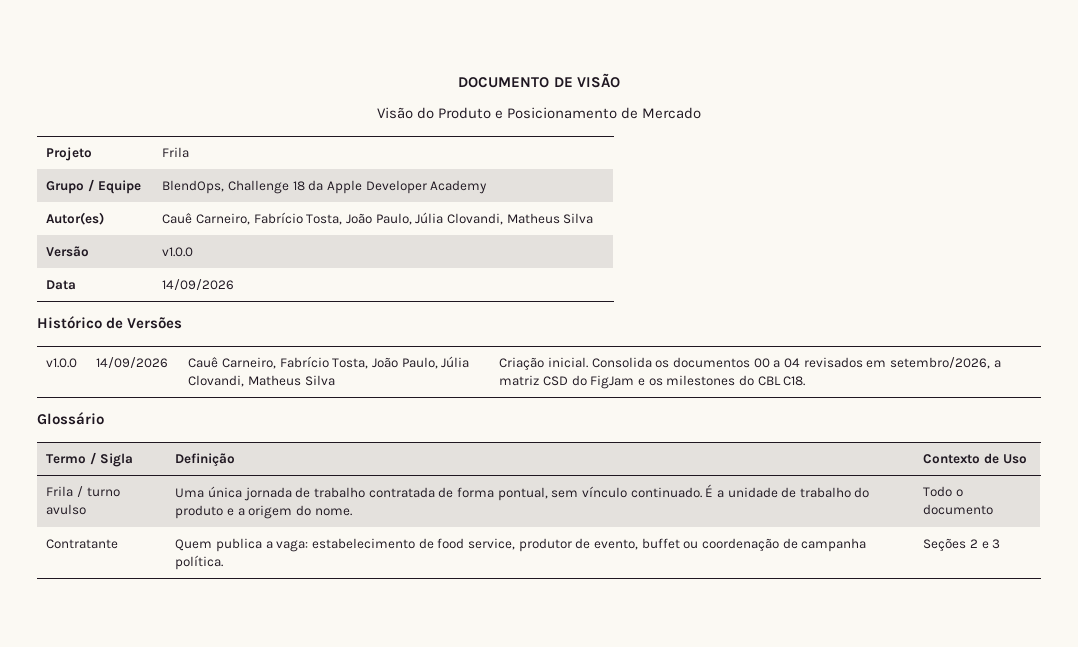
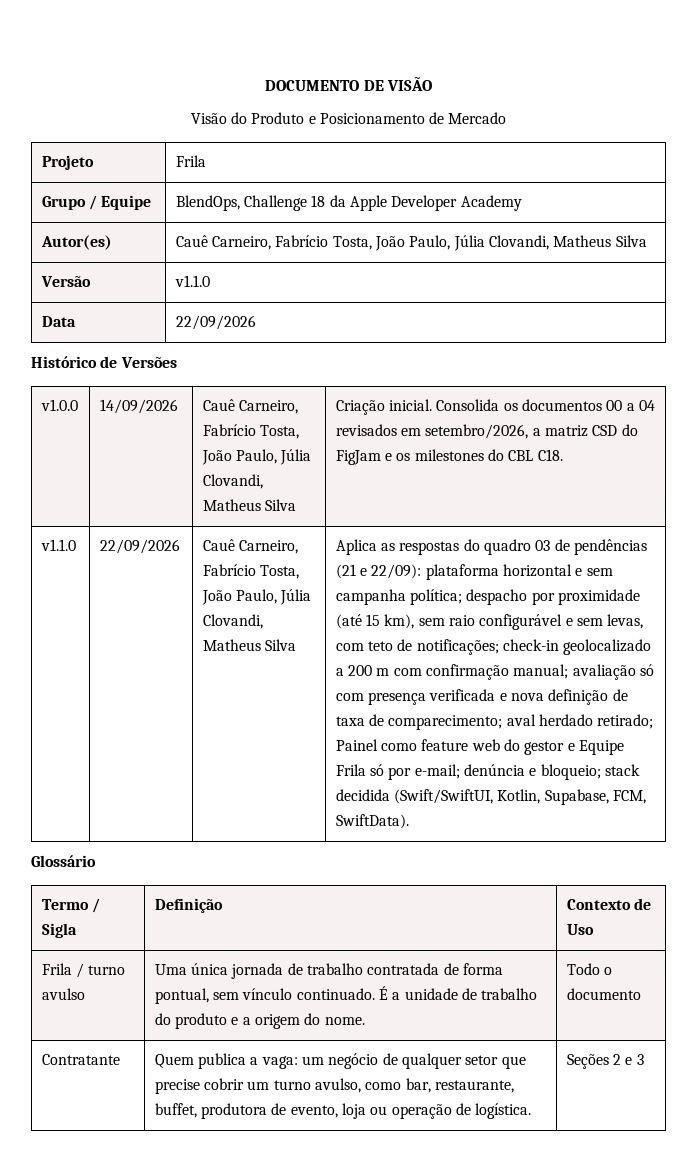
- Versão | v1.0.0
+ Versão | v1.1.0
- Data | 14/09/2026
+ Data | 22/09/2026
+ v1.1.0 | 22/09/2026 | Cauê Carneiro, Fabrício Tosta, João Paulo, Júlia Clovandi, Matheus Silva | Aplica as respostas do quadro 03 de pendências (21 e 22/09): plataforma horizontal e sem campanha política; despacho por proximidade (até 15 km), sem raio configurável e sem levas, com teto de notificações; check-in geolocalizado a 200 m com confirmação manual; avaliação só com presença verificada e nova definição de taxa de comparecimento; aval herdado retirado; Painel como feature web do gestor e Equipe Frila só por e-mail; denúncia e bloqueio; stack decidida (Swift/SwiftUI, Kotlin, Supabase, FCM, SwiftData).
- Contratante | Quem publica a vaga: estabelecimento de food service, produtor de evento, buffet ou coordenação de campanha política. | Seções 2 e 3
+ Contratante | Quem publica a vaga: um negócio de qualquer setor que precise cobrir um turno avulso, como bar, restaurante, buffet, produtora de evento, loja ou operação de logística. | Seções 2 e 3

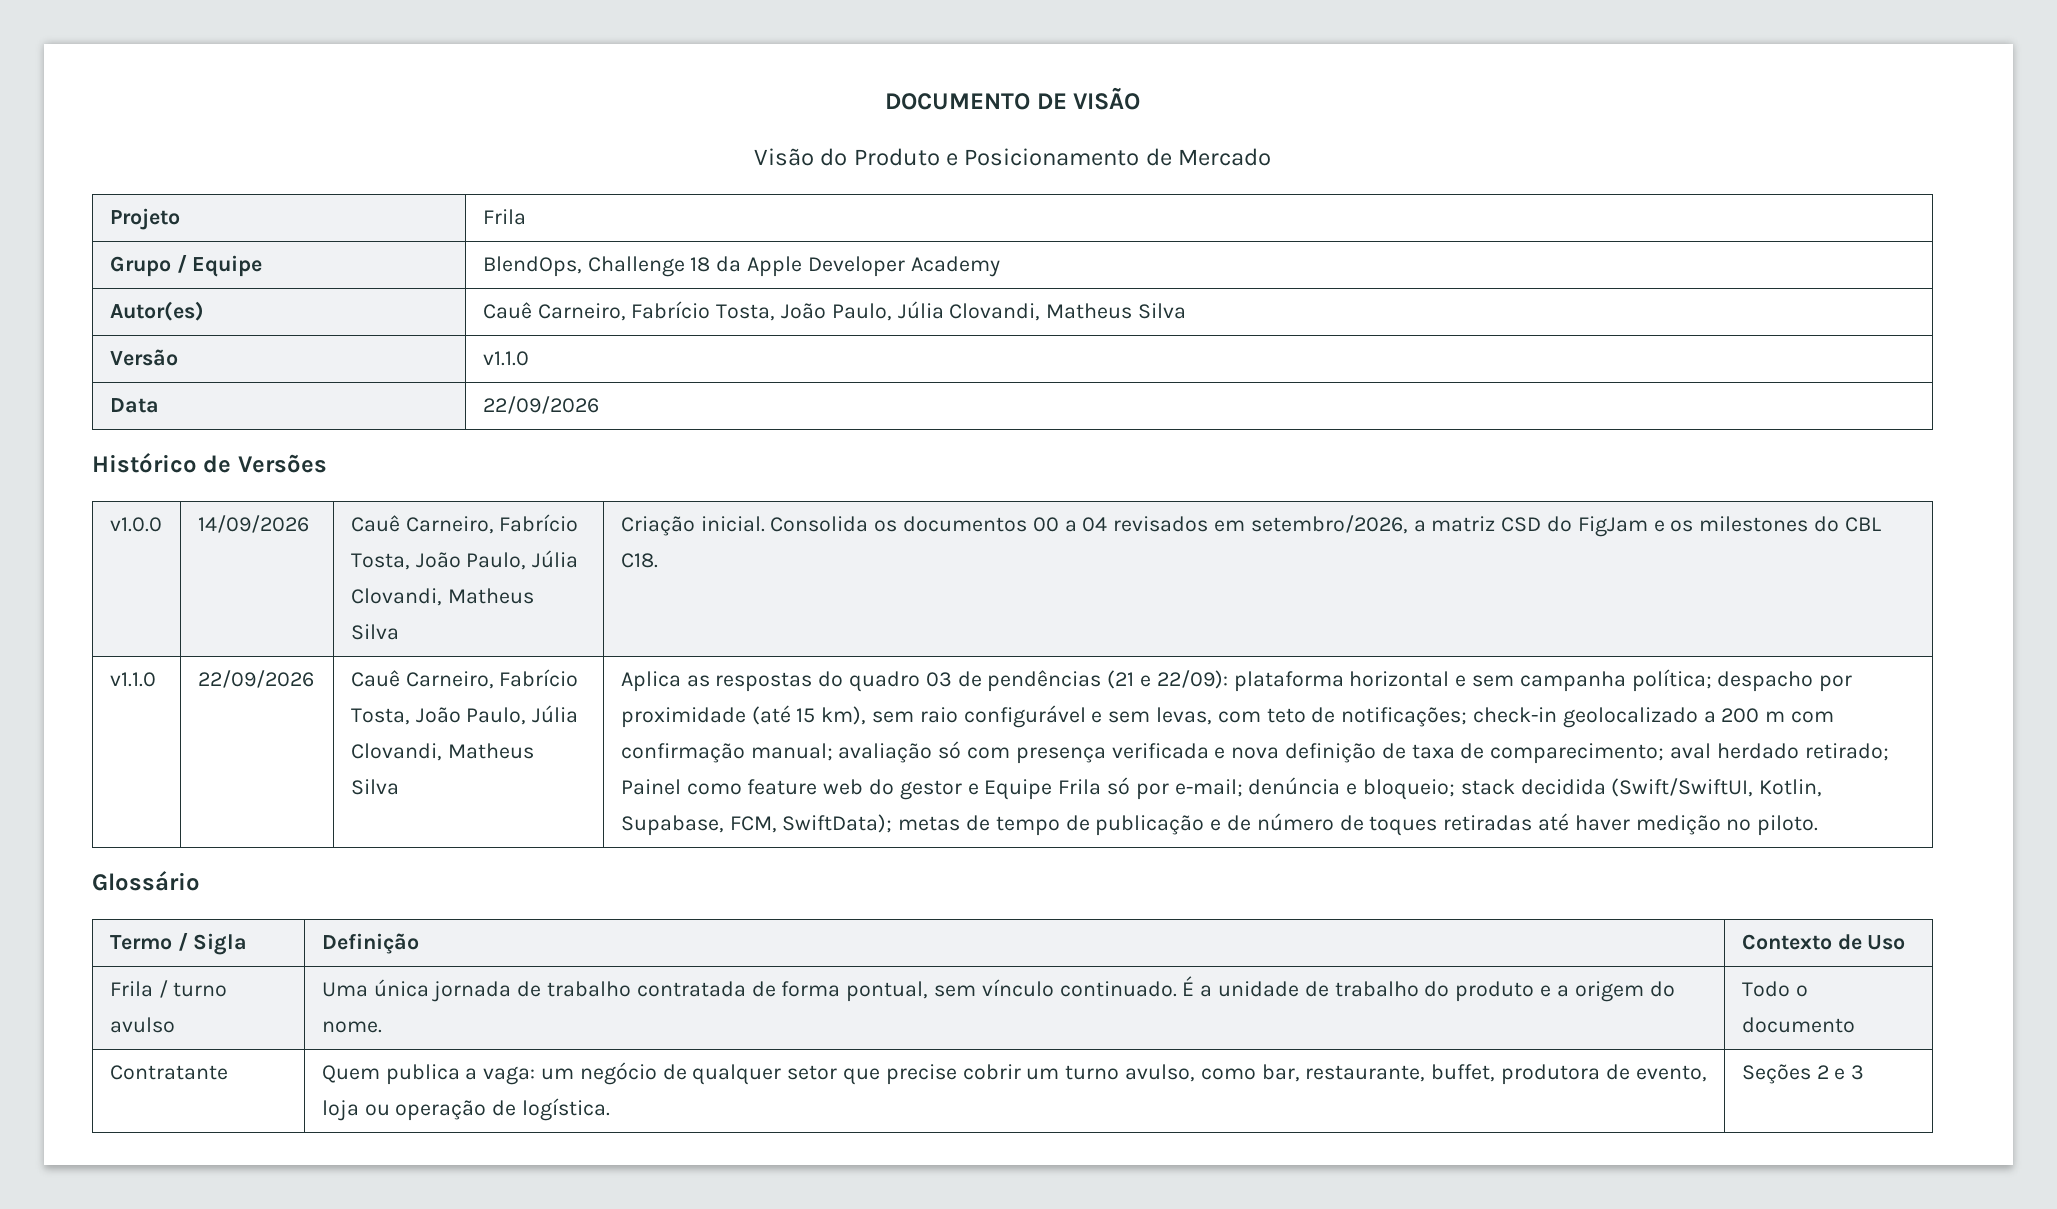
- stack decidida (Swift/SwiftUI, Kotlin, Supabase, FCM, SwiftData).
+ stack decidida (Swift/SwiftUI, Kotlin, Supabase, FCM, SwiftData); metas de tempo de publicação e de número de toques retiradas até haver medição no piloto.

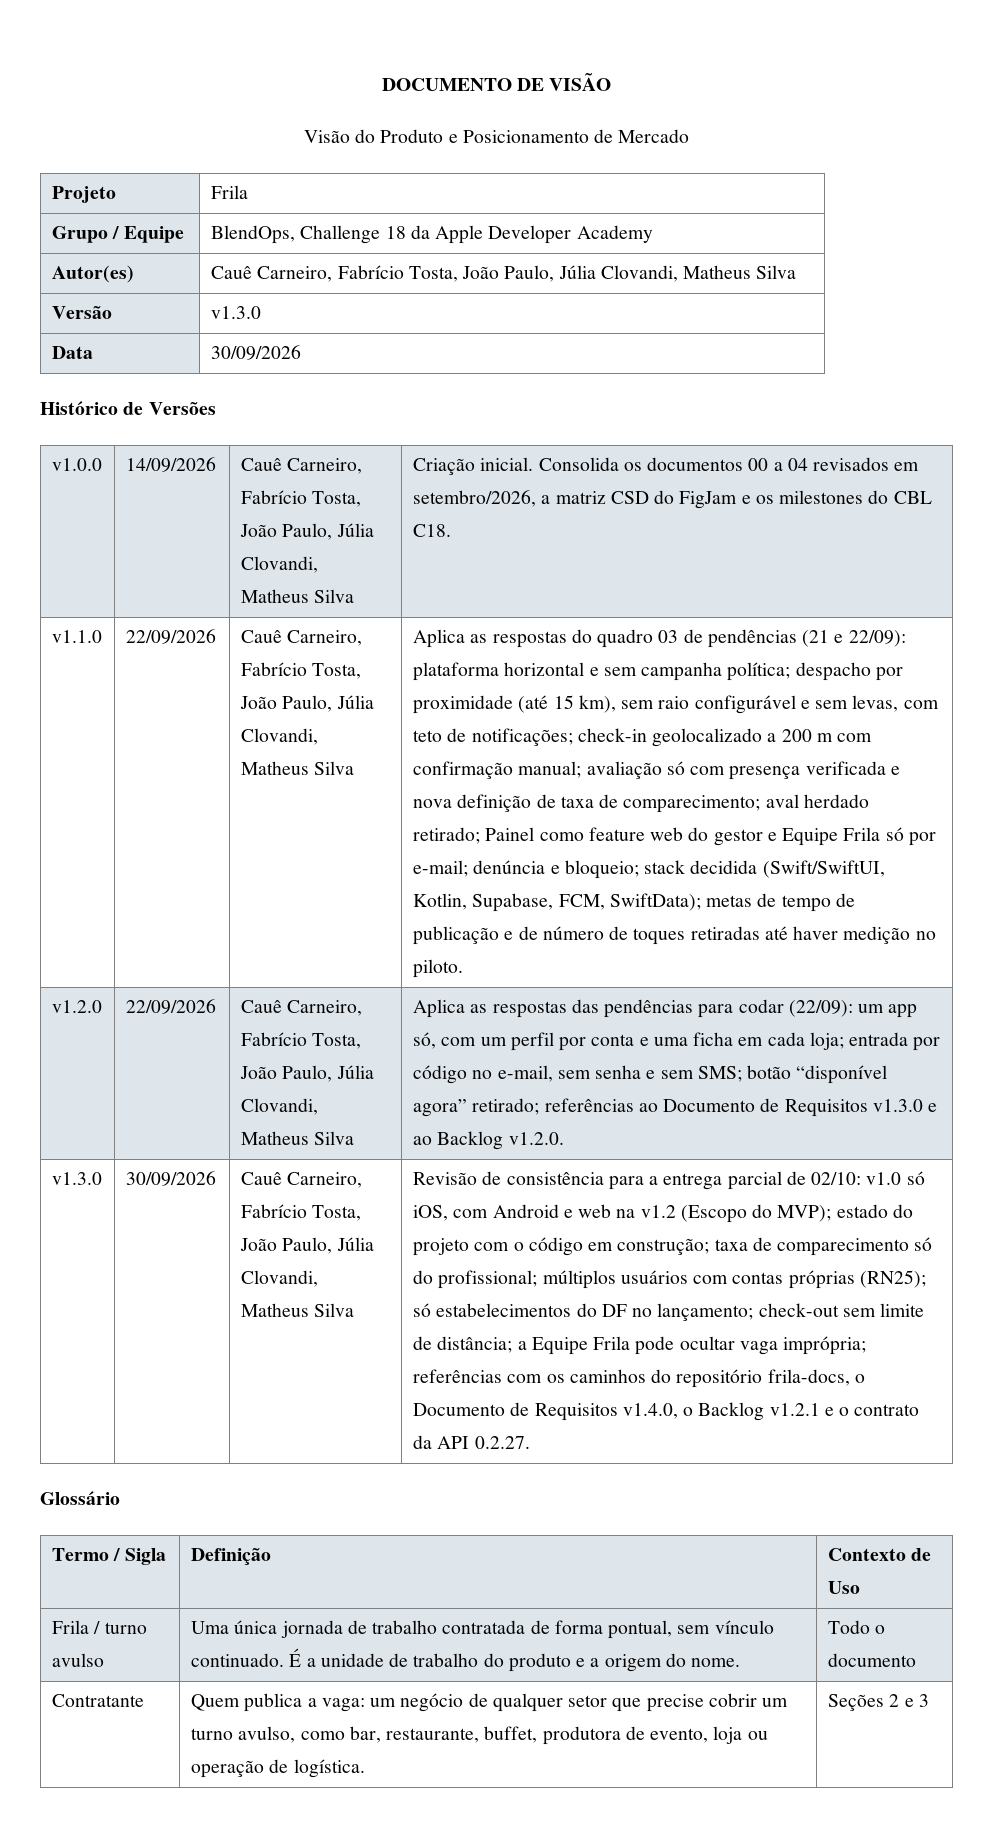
- Versão | v1.1.0
+ Versão | v1.3.0
- Data | 22/09/2026
+ Data | 30/09/2026
+ v1.2.0 | 22/09/2026 | Cauê Carneiro, Fabrício Tosta, João Paulo, Júlia Clovandi, Matheus Silva | Aplica as respostas das pendências para codar (22/09): um app só, com um perfil por conta e uma ficha em cada loja; entrada por código no e-mail, sem senha e sem SMS; botão “disponível agora” retirado; referências ao Documento de Requisitos v1.3.0 e ao Backlog v1.2.0.
+ v1.3.0 | 30/09/2026 | Cauê Carneiro, Fabrício Tosta, João Paulo, Júlia Clovandi, Matheus Silva | Revisão de consistência para a entrega parcial de 02/10: v1.0 só iOS, com Android e web na v1.2 (Escopo do MVP); estado do projeto com o código em construção; taxa de comparecimento só do profissional; múltiplos usuários com contas próprias (RN25); só estabelecimentos do DF no lançamento; check-out sem limite de distância; a Equipe Frila pode ocultar vaga imprópria; referências com os caminhos do repositório frila-docs, o Documento de Requisitos v1.4.0, o Backlog v1.2.1 e o contrato da API 0.2.27.

